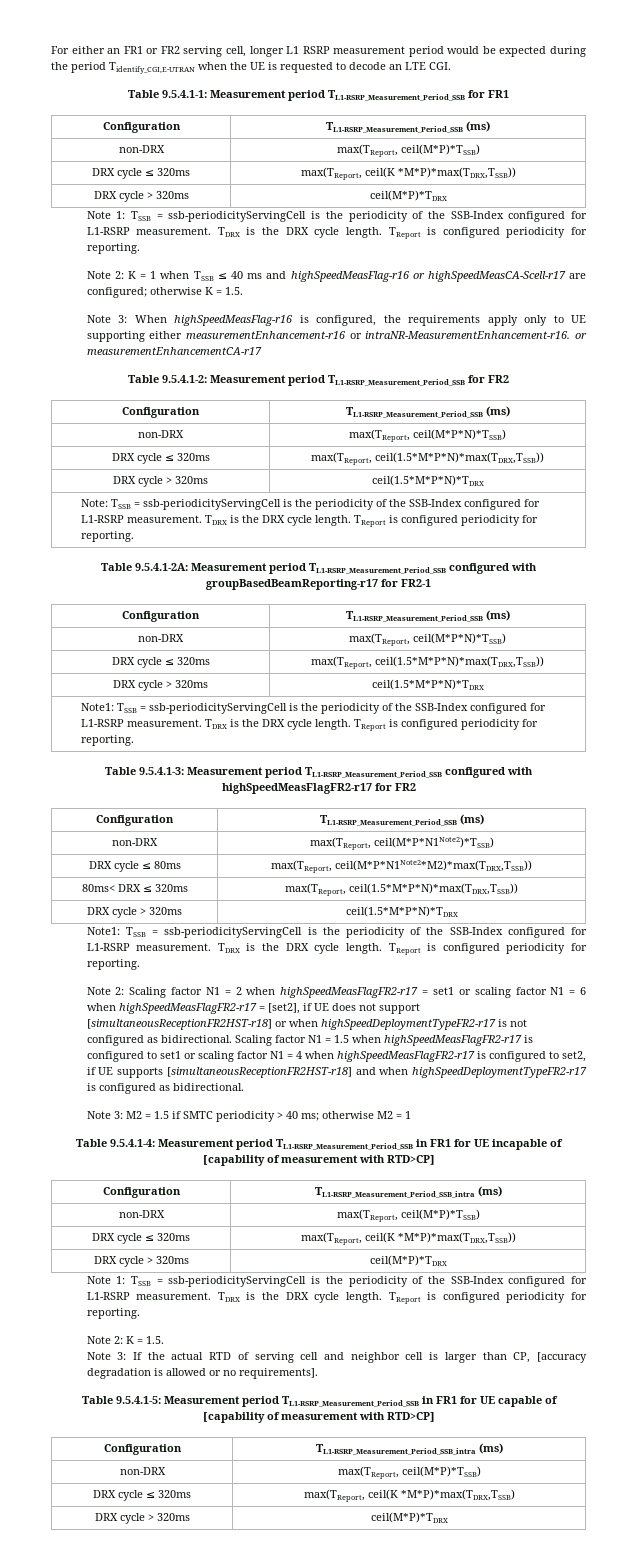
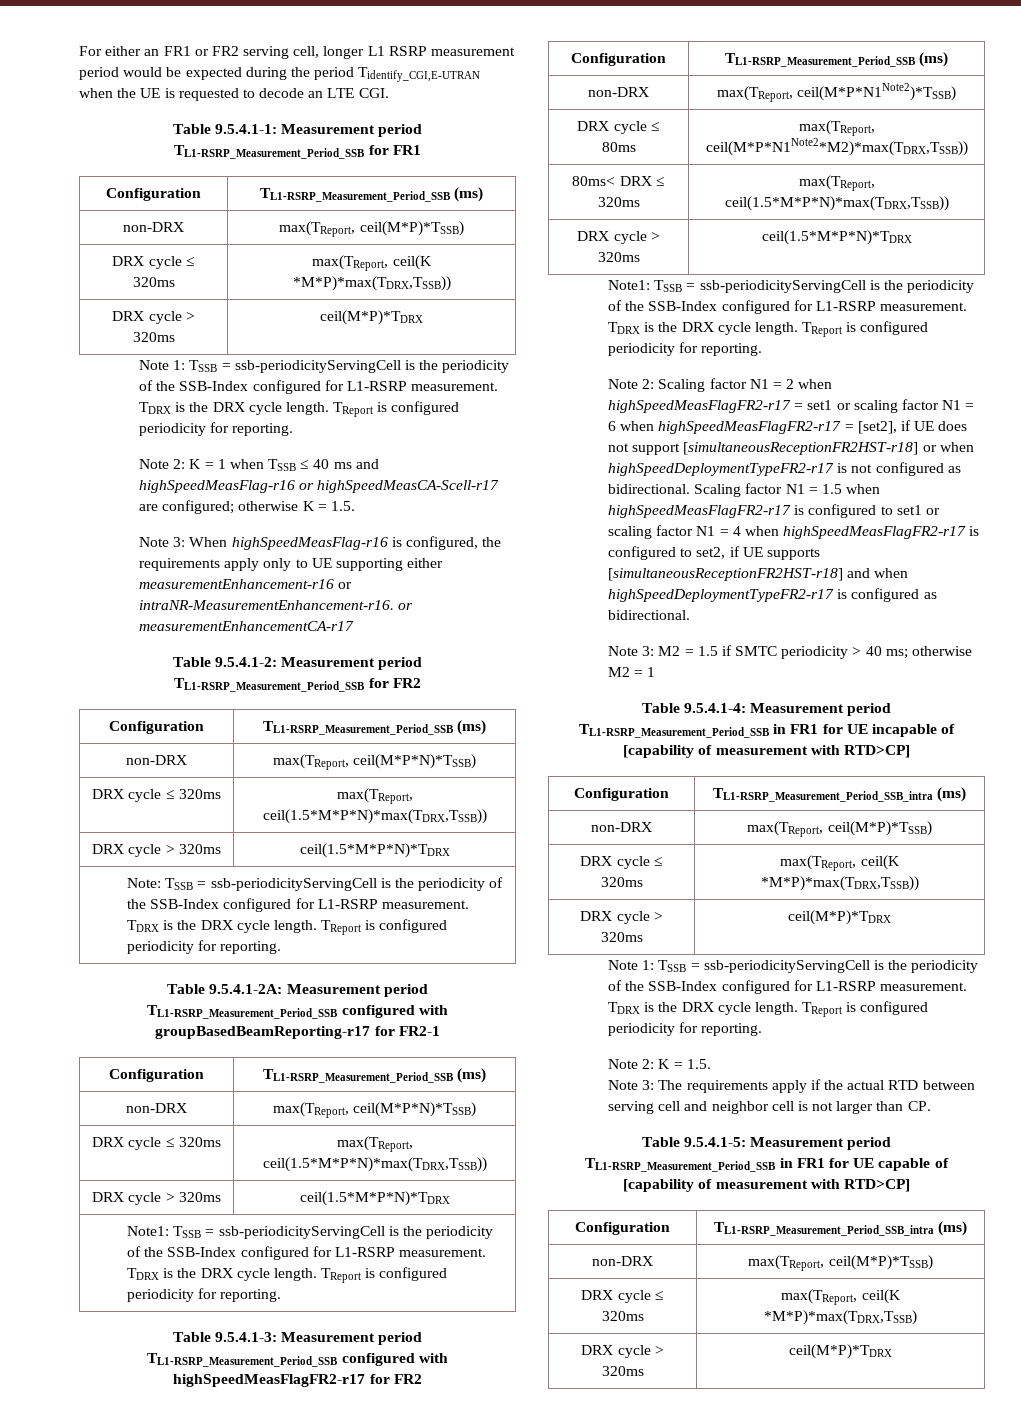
- Note 3: If the actual RTD of serving cell and neighbor cell is larger than CP, [accuracy degradation is allowed or no requirements].
+ Note 3: The requirements apply if the actual RTD between serving cell and neighbor cell is not larger than CP.

